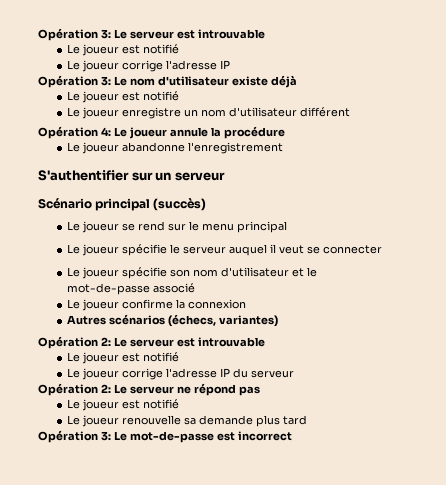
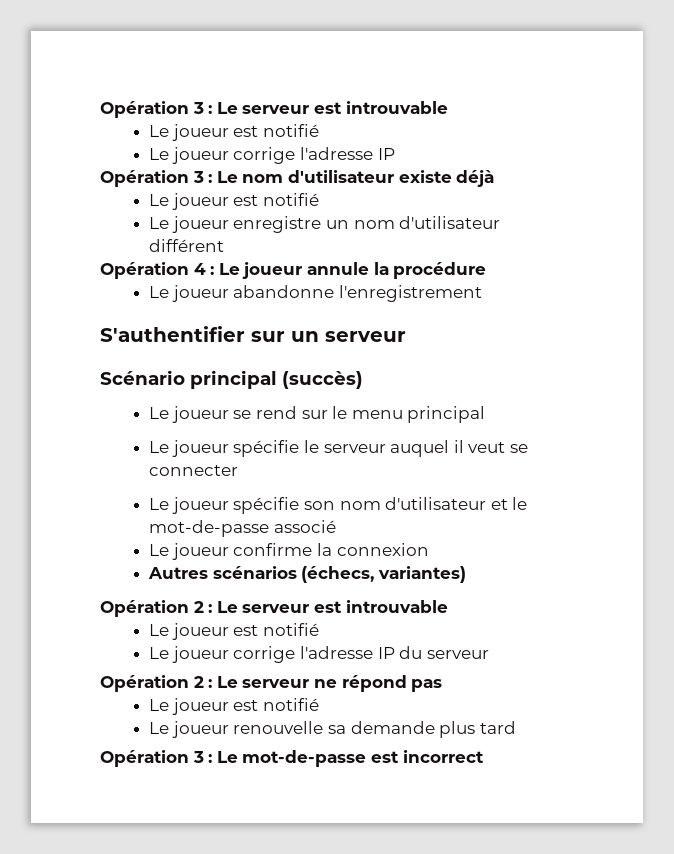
- Opération 3: Le serveur est introuvable
+ Opération 3 : Le serveur est introuvable
- Opération 3: Le nom d'utilisateur existe déjà
+ Opération 3 : Le nom d'utilisateur existe déjà
- Opération 4: Le joueur annule la procédure
+ Opération 4 : Le joueur annule la procédure
- Opération 2: Le serveur est introuvable
+ Opération 2 : Le serveur est introuvable
- Opération 2: Le serveur ne répond pas
+ Opération 2 : Le serveur ne répond pas
- Opération 3: Le mot-de-passe est incorrect
+ Opération 3 : Le mot-de-passe est incorrect

